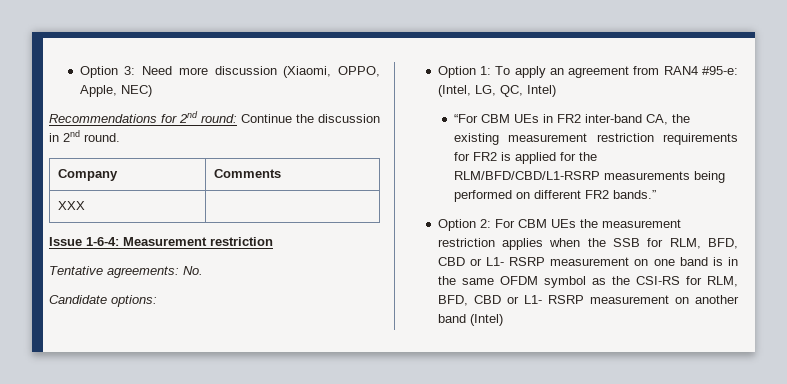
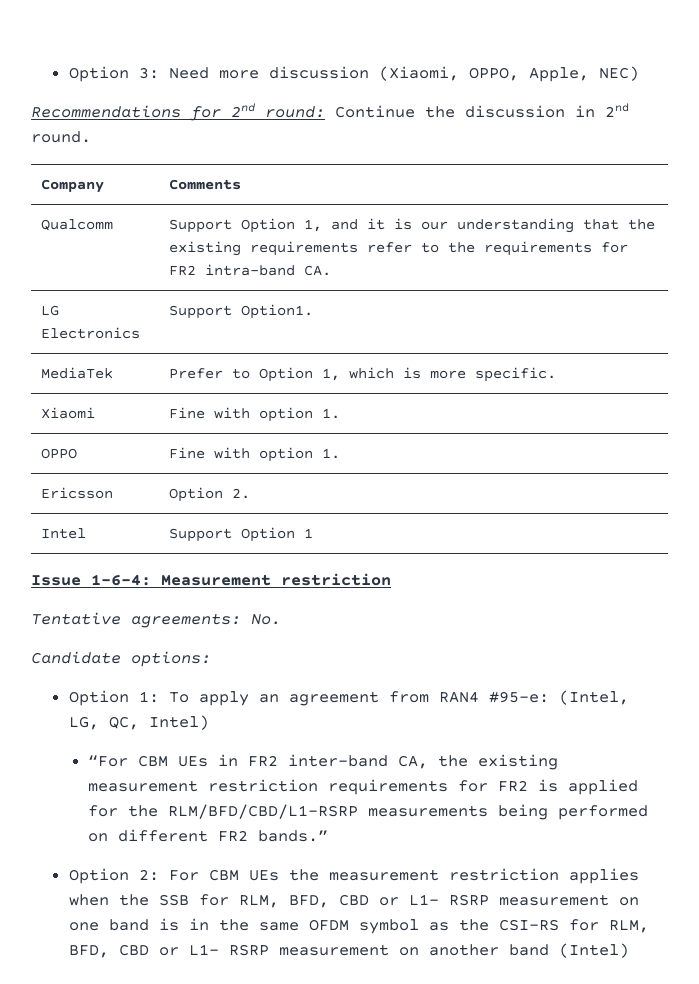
- XXX |
+ Qualcomm | Support Option 1, and it is our understanding that the existing requirements refer to the requirements for FR2 intra-band CA.
+ LG Electronics | Support Option1.
+ MediaTek | Prefer to Option 1, which is more specific.
+ Xiaomi | Fine with option 1.
+ OPPO | Fine with option 1.
+ Ericsson | Option 2.
+ Intel | Support Option 1

